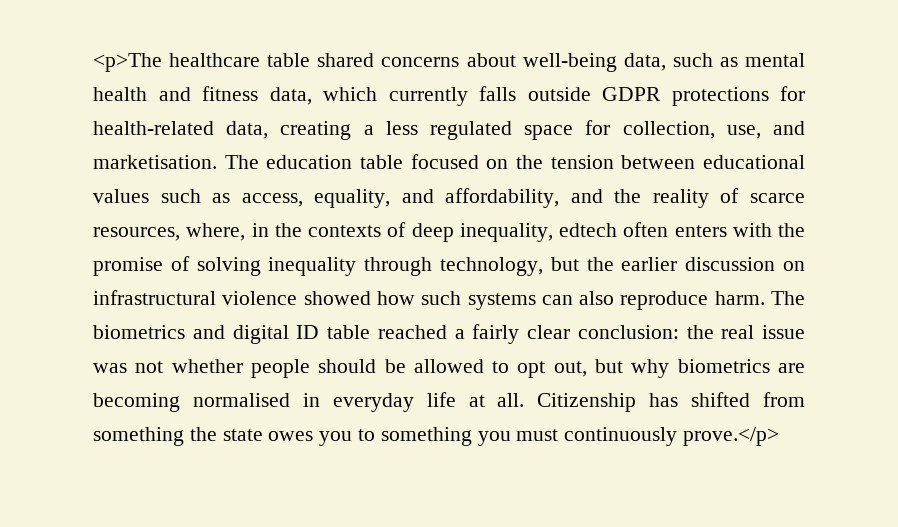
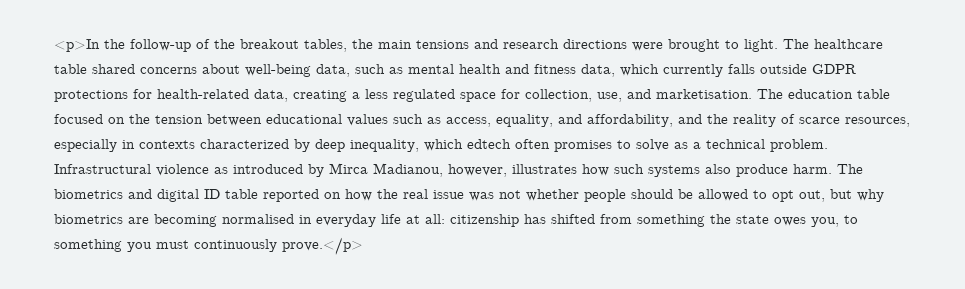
- <p>The healthcare table shared concerns about well-being data, such as mental health and fitness data, which currently falls outside GDPR protections for health-related data, creating a less regulated space for collection, use, and marketisation.
+ <p>In the follow-up of the breakout tables, the main tensions and research directions were brought to light. The healthcare table shared concerns about well-being data, such as mental health and fitness data, which currently falls outside GDPR protections for health-related data, creating a less regulated space for collection, use, and marketisation.
- The education table focused on the tension between educational values such as access, equality, and affordability, and the reality of scarce resources, where, in the contexts of deep inequality, edtech often enters with the promise of solving inequality through technology, but the earlier discussion on infrastructural violence showed how such systems can also reproduce harm.
+ The education table focused on the tension between educational values such as access, equality, and affordability, and the reality of scarce resources, especially in contexts characterized by deep inequality, which edtech often promises to solve as a technical problem. Infrastructural violence as introduced by Mirca Madianou, however, illustrates how such systems also produce harm.
- The biometrics and digital ID table reached a fairly clear conclusion: the real issue was not whether people should be allowed to opt out, but why biometrics are becoming normalised in everyday life at all. Citizenship has shifted from something the state owes you to something you must continuously prove.</p>
+ The biometrics and digital ID table reported on how the real issue was not whether people should be allowed to opt out, but why biometrics are becoming normalised in everyday life at all: citizenship has shifted from something the state owes you, to something you must continuously prove.</p>

